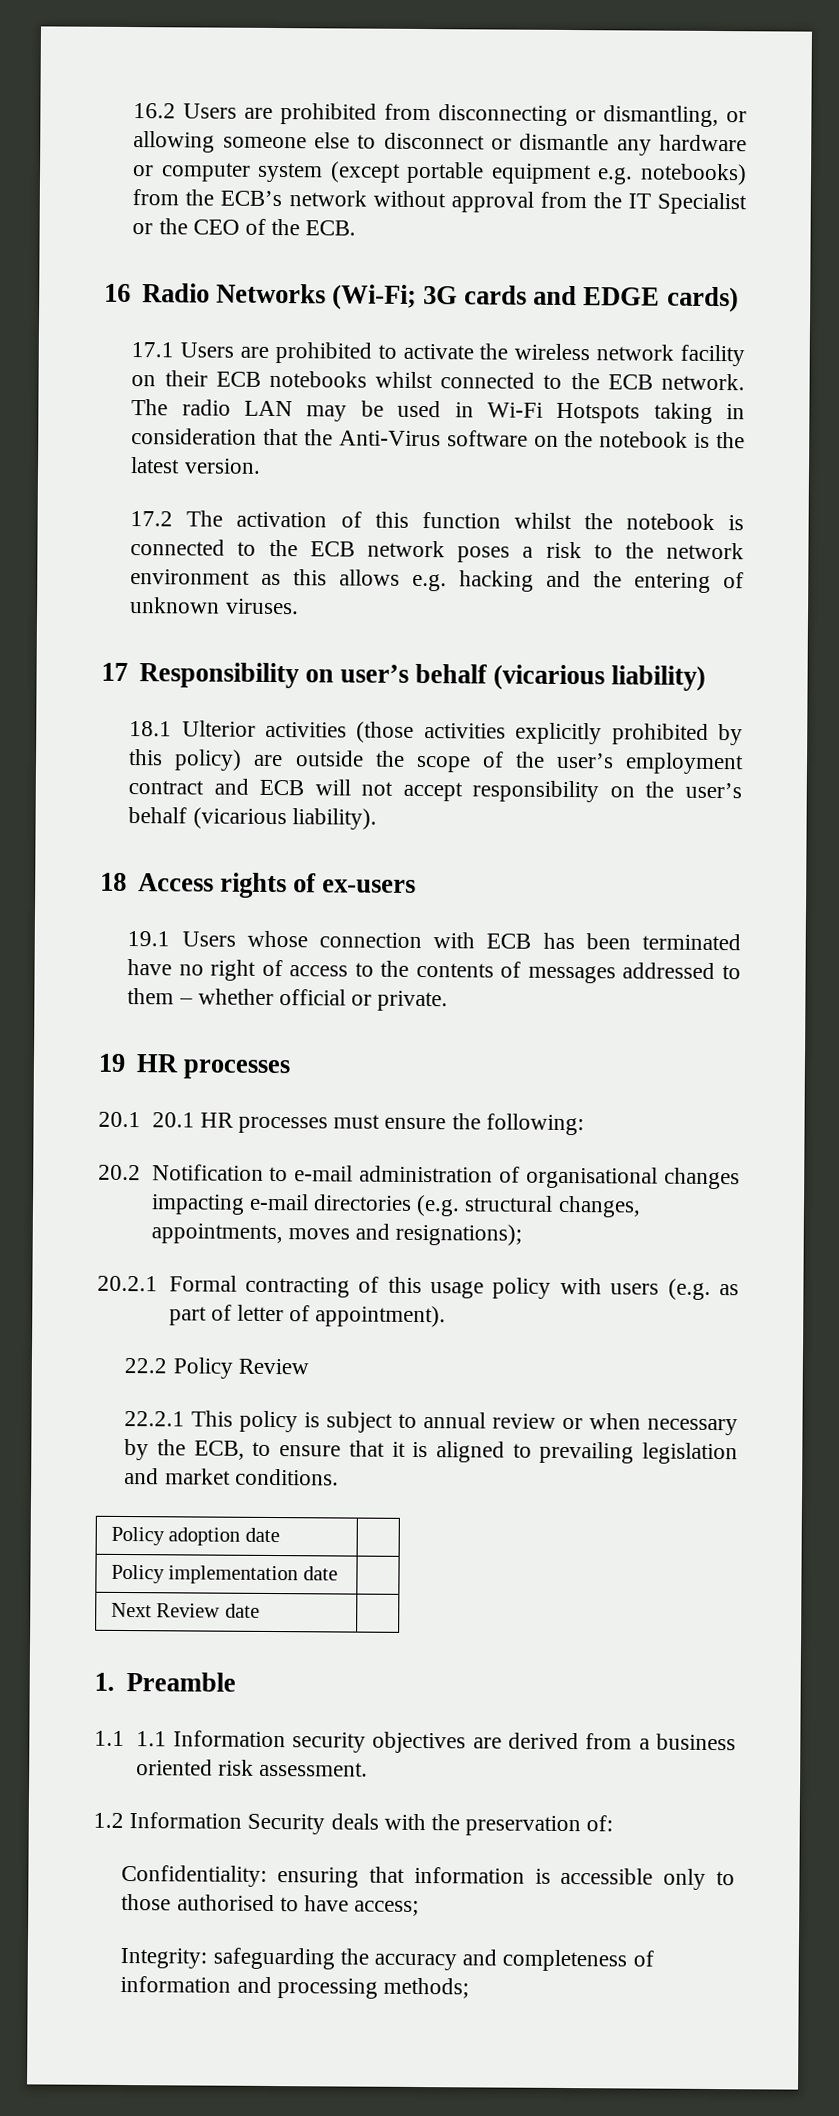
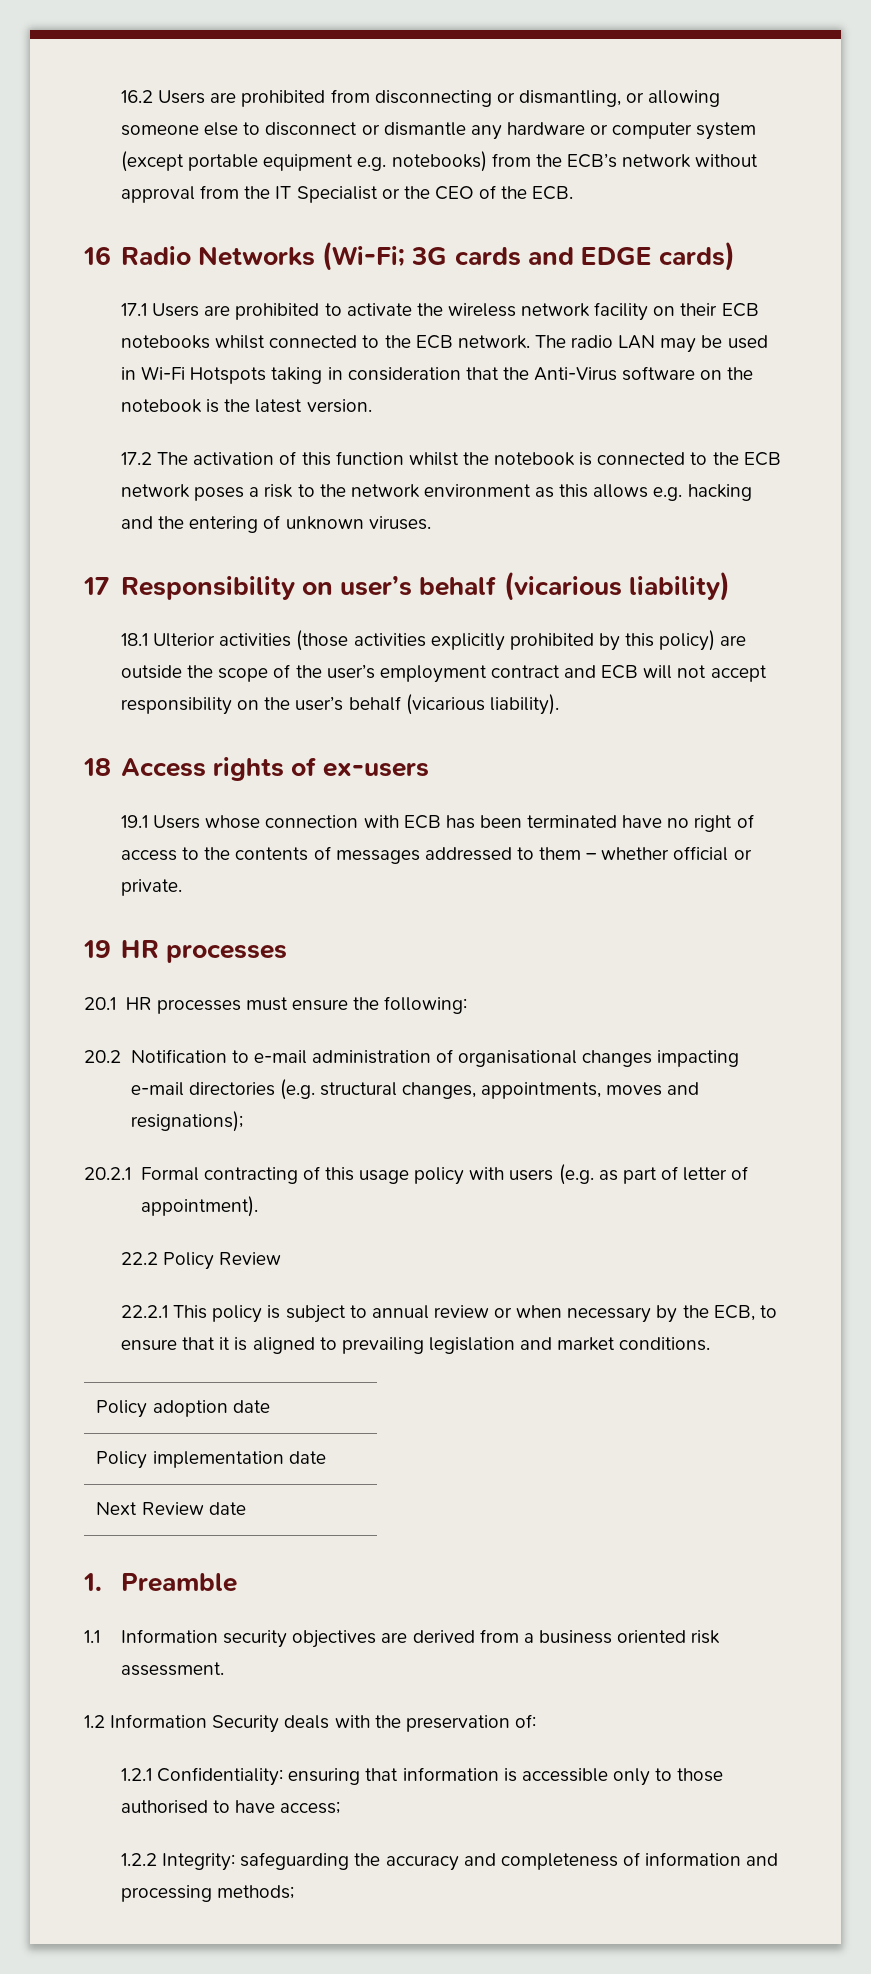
- 20.1 20.1 HR processes must ensure the following:
+ 20.1 HR processes must ensure the following:
- 1.1 1.1 Information security objectives are derived from a business oriented risk assessment.
+ 1.1 Information security objectives are derived from a business oriented risk assessment.
- Confidentiality: ensuring that information is accessible only to those authorised to have access;
+ 1.2.1 Confidentiality: ensuring that information is accessible only to those authorised to have access;
- Integrity: safeguarding the accuracy and completeness of information and processing methods;
+ 1.2.2 Integrity: safeguarding the accuracy and completeness of information and processing methods;

